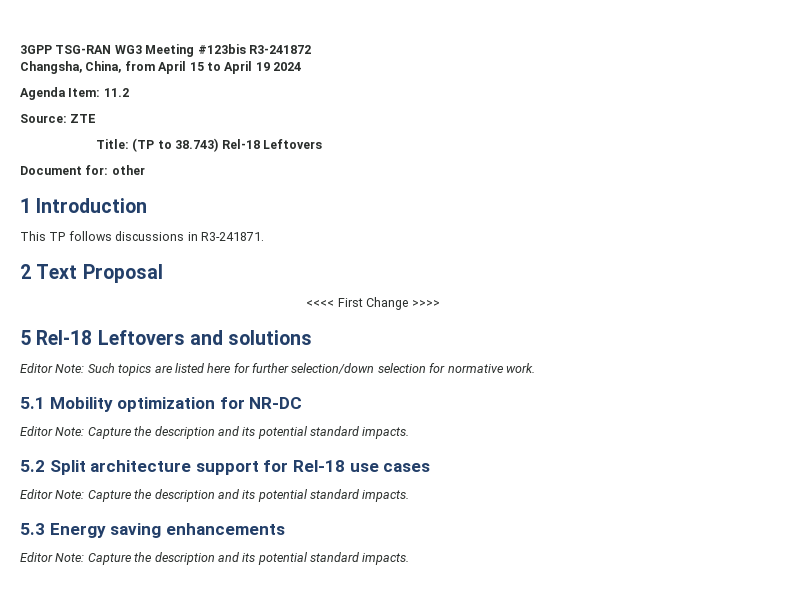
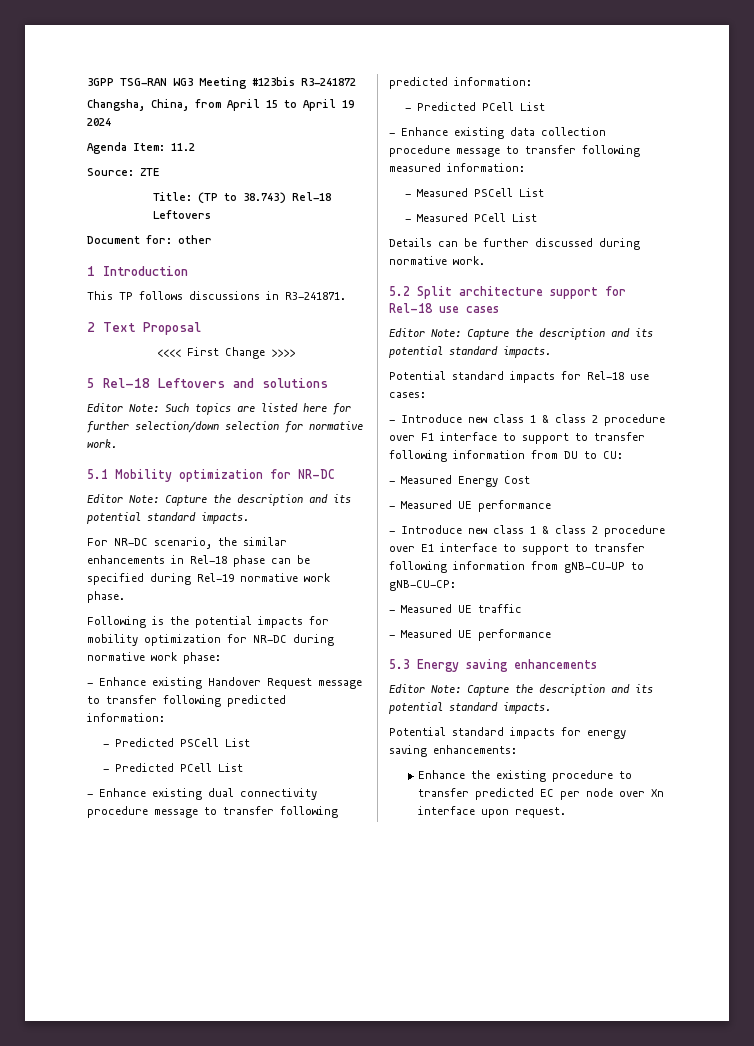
+ For NR-DC scenario, the similar enhancements in Rel-18 phase can be specified during Rel-19 normative work phase.
+ Following is the potential impacts for mobility optimization for NR-DC during normative work phase:
+ - Enhance existing Handover Request message to transfer following predicted information:
+ - Predicted PSCell List
+ - Predicted PCell List
+ - Enhance existing dual connectivity procedure message to transfer following predicted information:
+ - Predicted PCell List
+ - Enhance existing data collection procedure message to transfer following measured information:
+ - Measured PSCell List
+ - Measured PCell List
+ Details can be further discussed during normative work.
+ Potential standard impacts for Rel-18 use cases:
+ - Introduce new class 1 & class 2 procedure over F1 interface to support to transfer following information from DU to CU:
+ - Measured Energy Cost
+ - Measured UE performance
+ - Introduce new class 1 & class 2 procedure over E1 interface to support to transfer following information from gNB-CU-UP to gNB-CU-CP:
+ - Measured UE traffic
+ - Measured UE performance
+ Potential standard impacts for energy saving enhancements:
+ Enhance the existing procedure to transfer predicted EC per node over Xn interface upon request.

